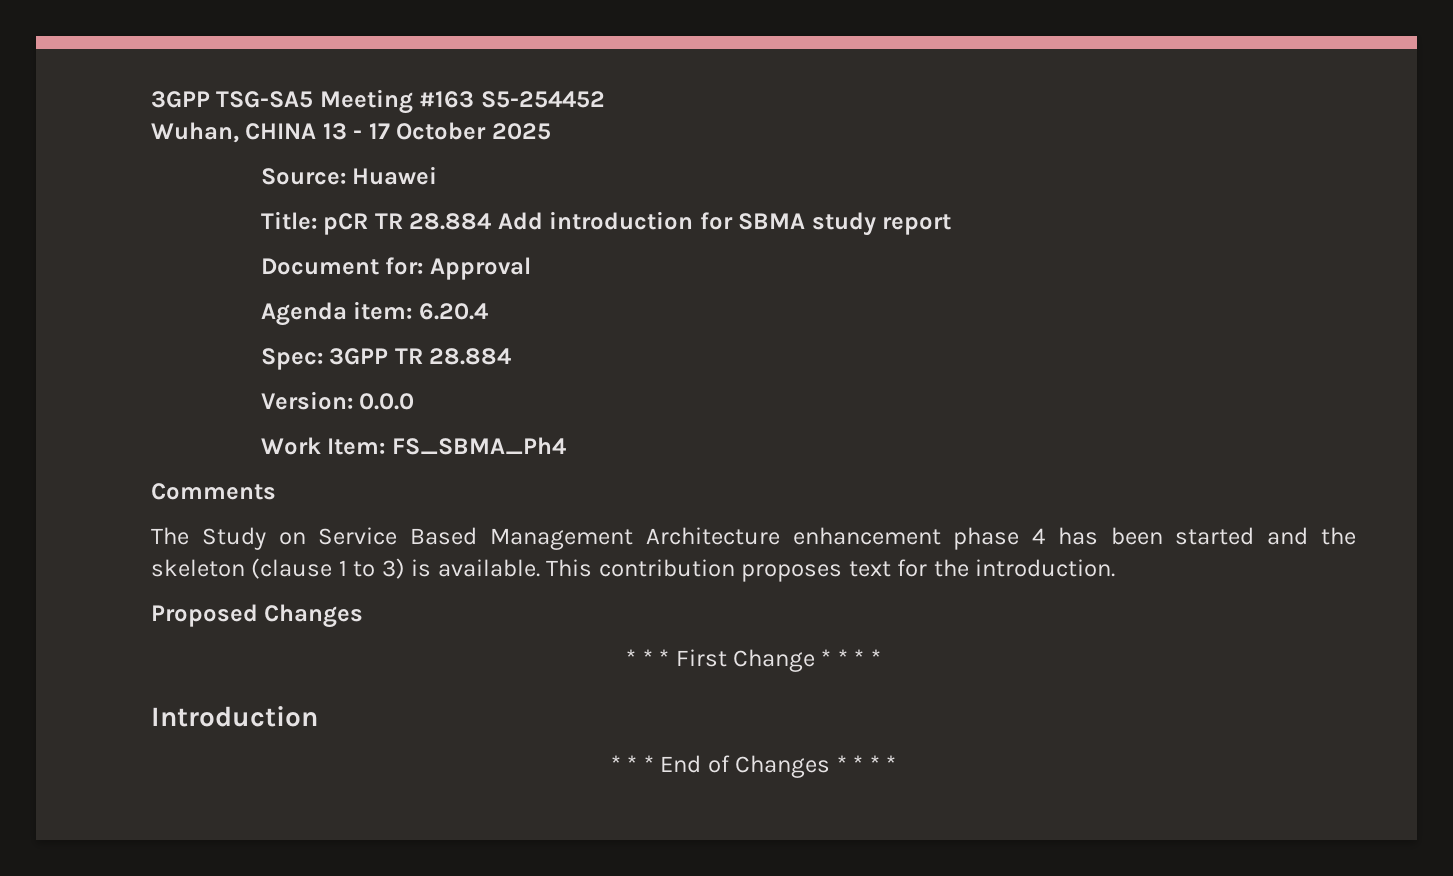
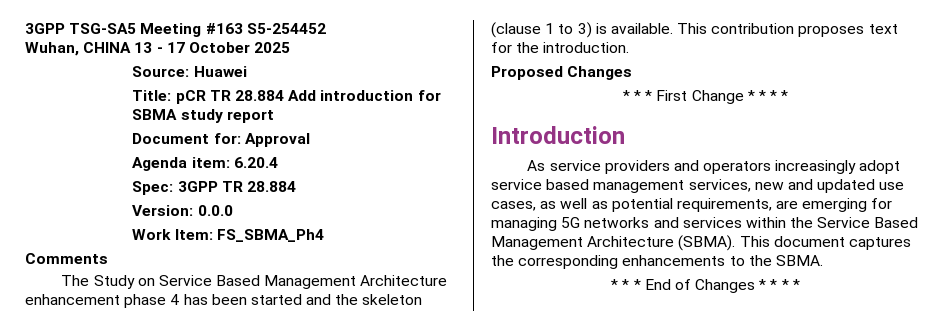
+ As service providers and operators increasingly adopt service based management services, new and updated use cases, as well as potential requirements, are emerging for managing 5G networks and services within the Service Based Management Architecture (SBMA). This document captures the corresponding enhancements to the SBMA.

